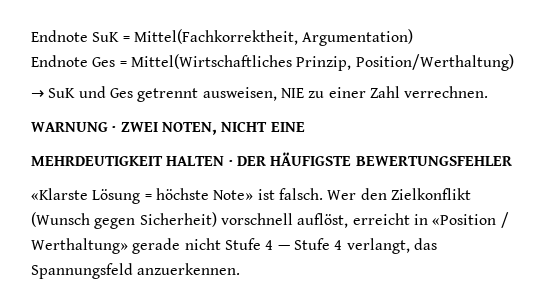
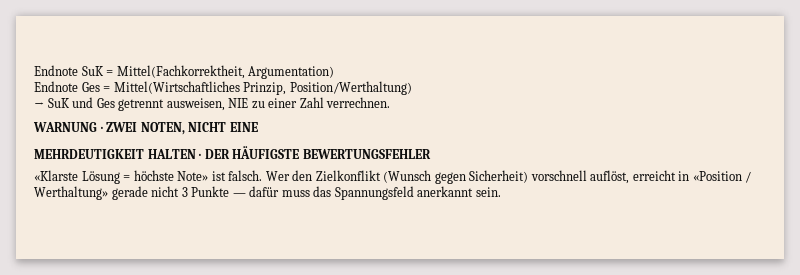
- Wer den Zielkonflikt (Wunsch gegen Sicherheit) vorschnell auflöst, erreicht in «Position / Werthaltung» gerade nicht Stufe 4 — Stufe 4 verlangt, das Spannungsfeld anzuerkennen.
+ Wer den Zielkonflikt (Wunsch gegen Sicherheit) vorschnell auflöst, erreicht in «Position / Werthaltung» gerade nicht 3 Punkte — dafür muss das Spannungsfeld anerkannt sein.

